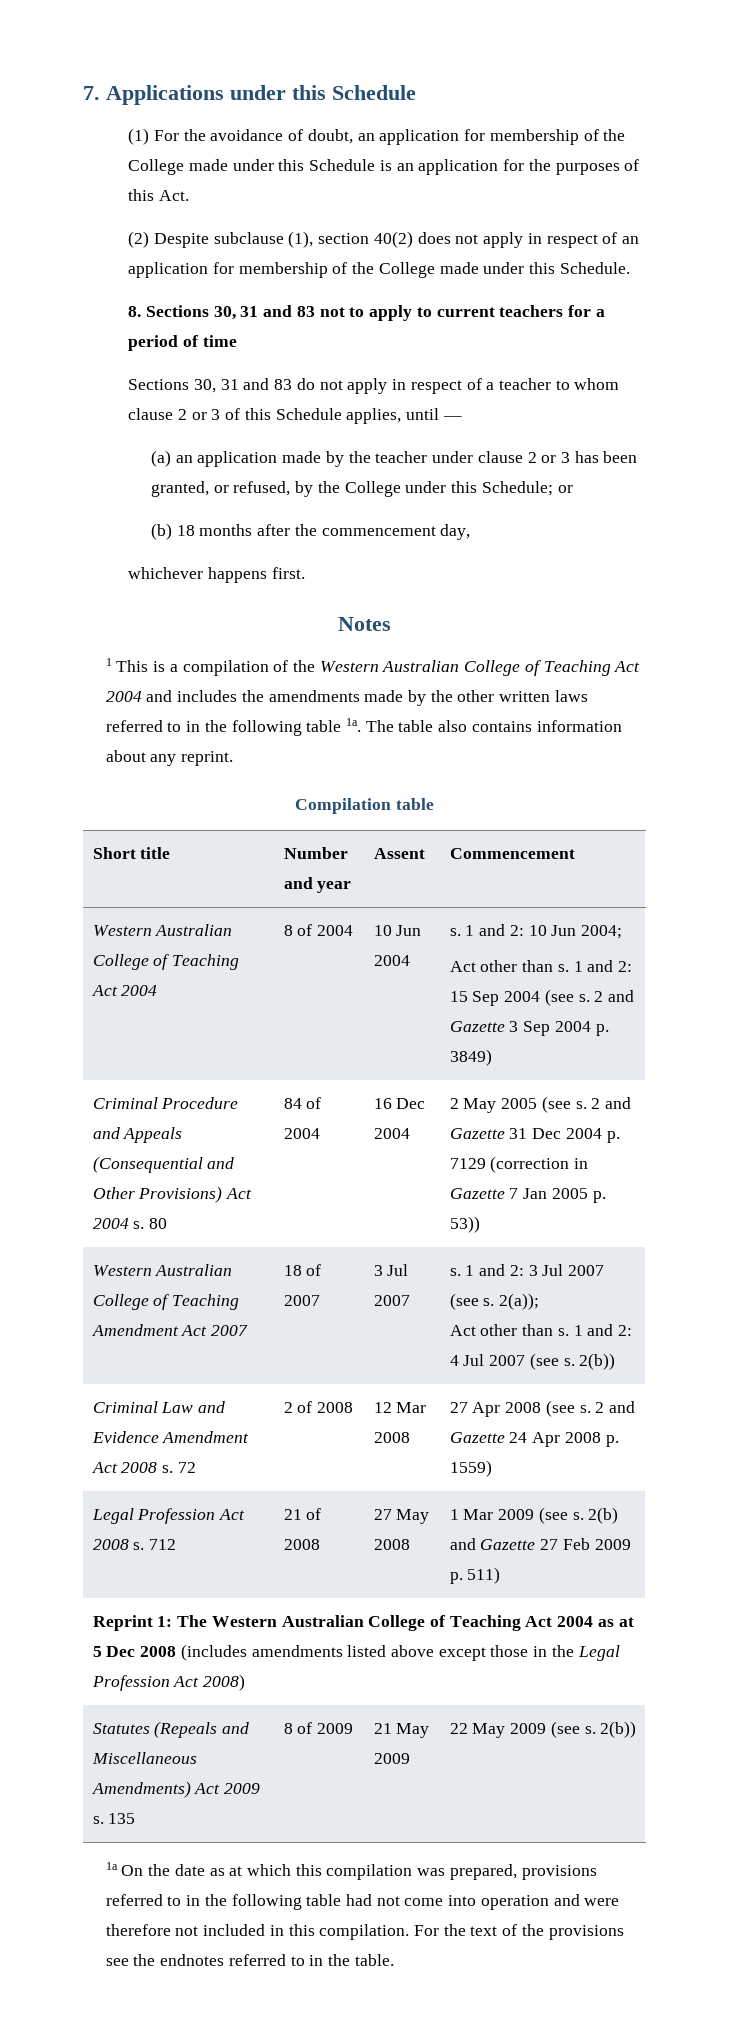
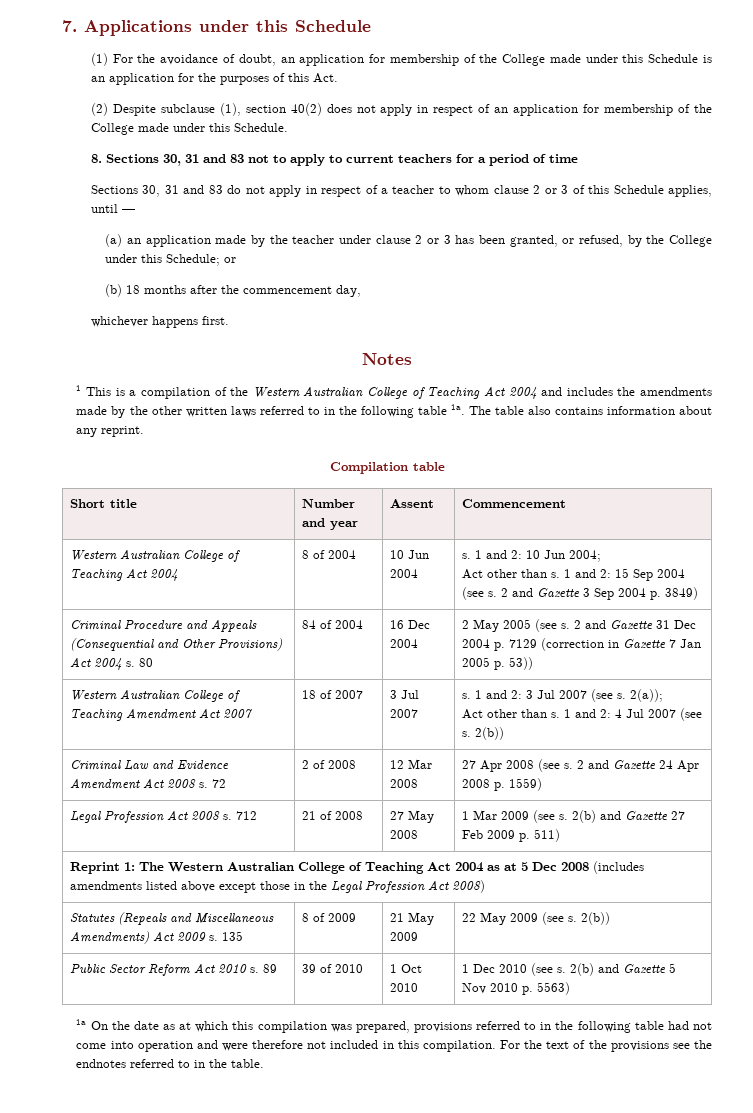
+ Public Sector Reform Act 2010 s. 89 | 39 of 2010 | 1 Oct 2010 | 1 Dec 2010 (see s. 2(b) and Gazette 5 Nov 2010 p. 5563)

